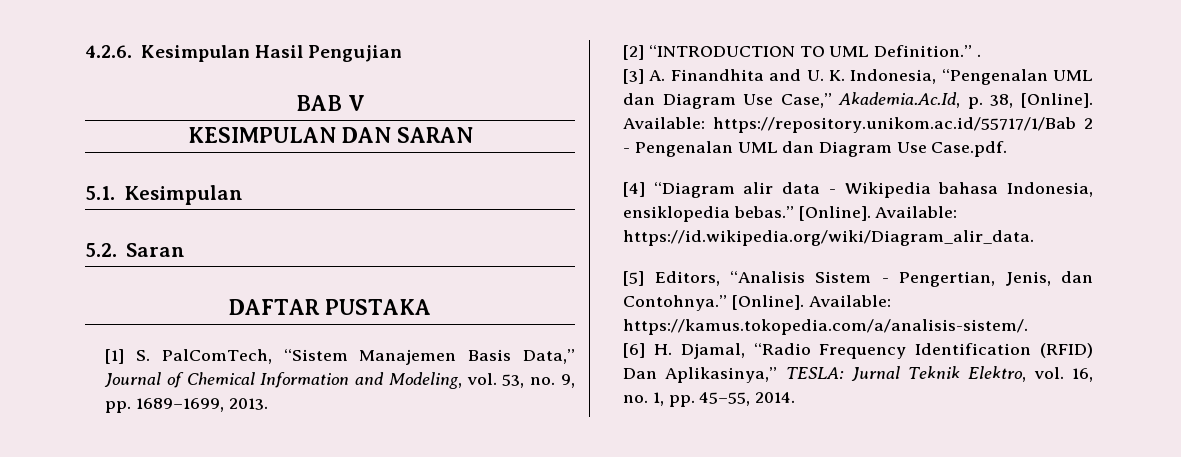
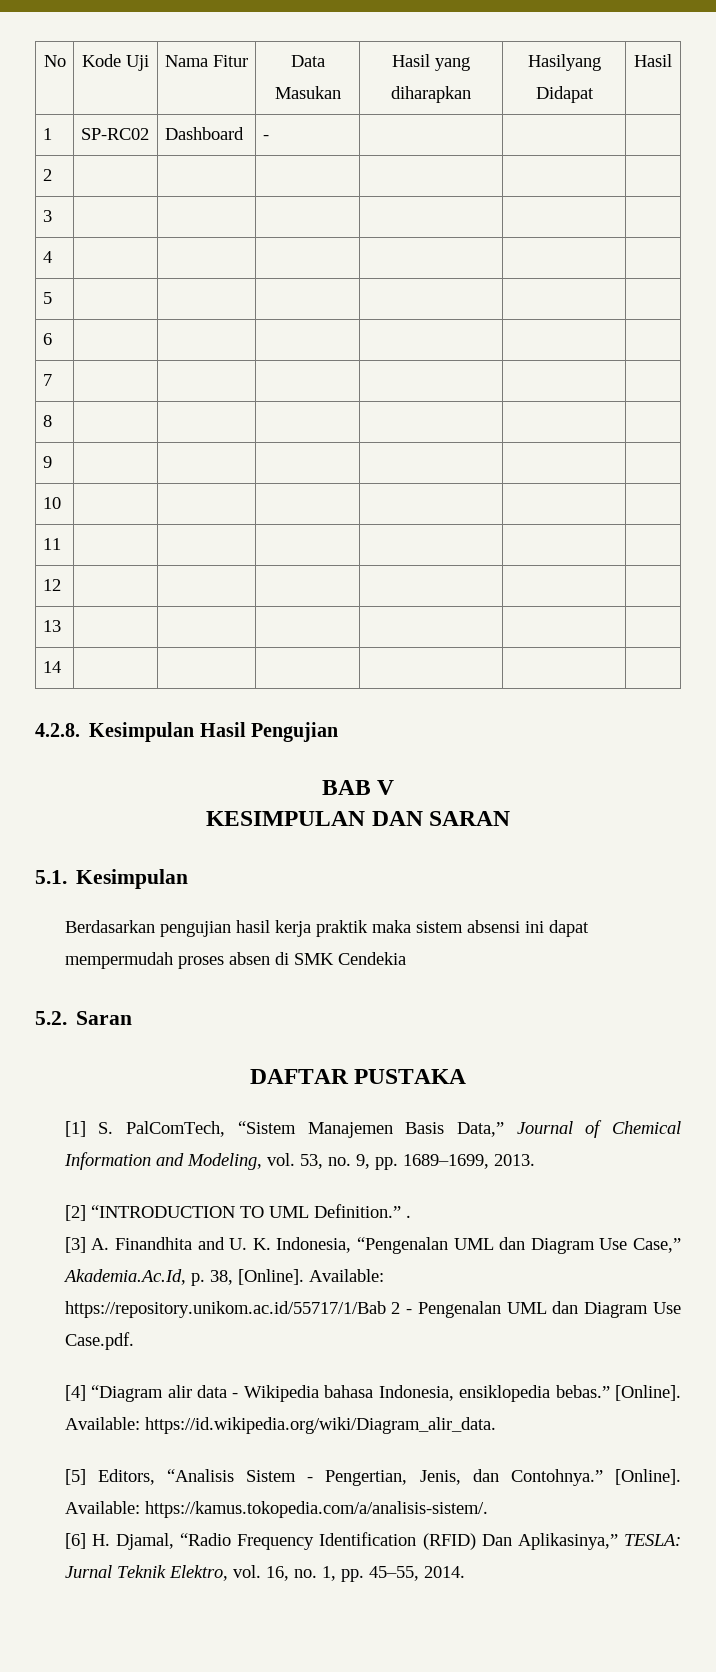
- 4.2.6. Kesimpulan Hasil Pengujian
+ No | Kode Uji | Nama Fitur | Data Masukan | Hasil yang diharapkan | Hasilyang Didapat | Hasil
+ 1 | SP-RC02 | Dashboard | - | | |
+ 2 | | | | | |
+ 3 | | | | | |
+ 4 | | | | | |
+ 5 | | | | | |
+ 6 | | | | | |
+ 7 | | | | | |
+ 8 | | | | | |
+ 9 | | | | | |
+ 10 | | | | | |
+ 11 | | | | | |
+ 12 | | | | | |
+ 13 | | | | | |
+ 14 | | | | | |
+ 4.2.8. Kesimpulan Hasil Pengujian
+ Berdasarkan pengujian hasil kerja praktik maka sistem absensi ini dapat mempermudah proses absen di SMK Cendekia

